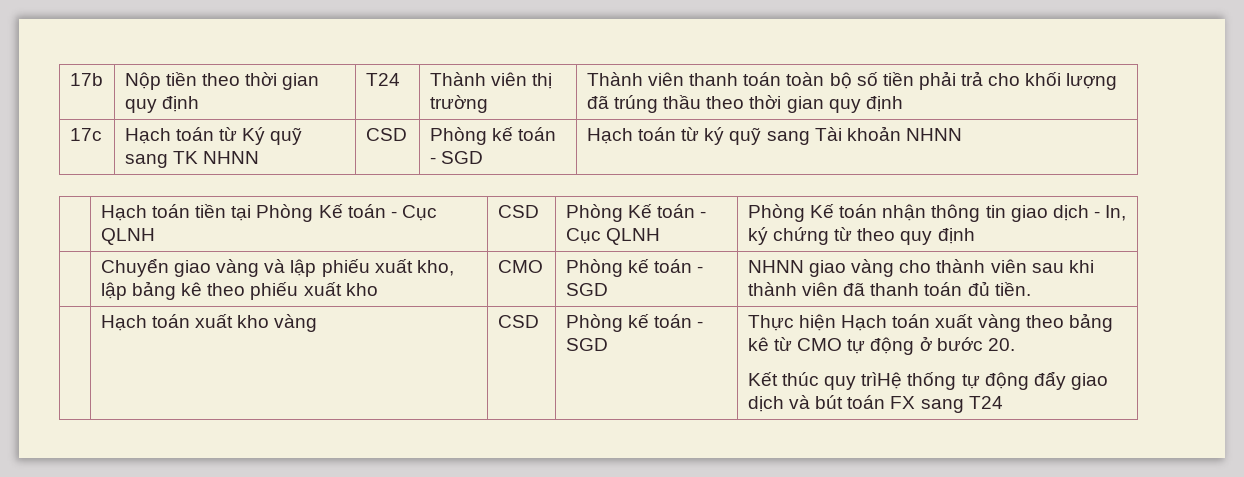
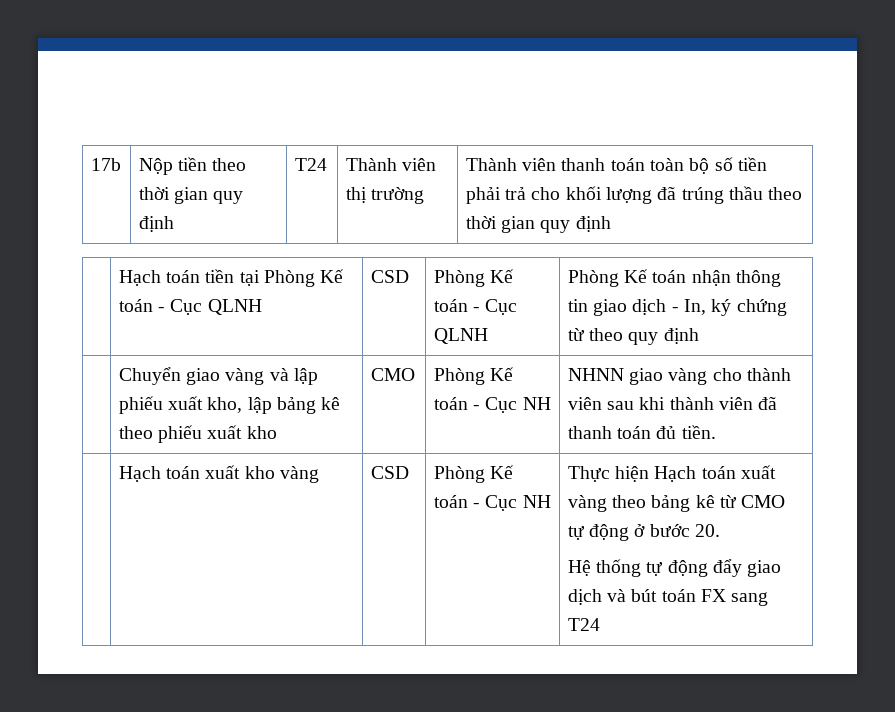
- 17c | Hạch toán từ Ký quỹ sang TK NHNN | CSD | Phòng kế toán - SGD | Hạch toán từ ký quỹ sang Tài khoản NHNN
- | Chuyển giao vàng và lập phiếu xuất kho, lập bảng kê theo phiếu xuất kho | CMO | Phòng kế toán - SGD | NHNN giao vàng cho thành viên sau khi thành viên đã thanh toán đủ tiền.
+ | Chuyển giao vàng và lập phiếu xuất kho, lập bảng kê theo phiếu xuất kho | CMO | Phòng Kế toán - Cục NH | NHNN giao vàng cho thành viên sau khi thành viên đã thanh toán đủ tiền.
- Hạch toán xuất kho vàng | CSD | Phòng kế toán - SGD
+ Hạch toán xuất kho vàng | CSD | Phòng Kế toán - Cục NH
- Kết thúc quy trìHệ thống tự động đẩy giao dịch và bút toán FX sang T24
+ Hệ thống tự động đẩy giao dịch và bút toán FX sang T24

